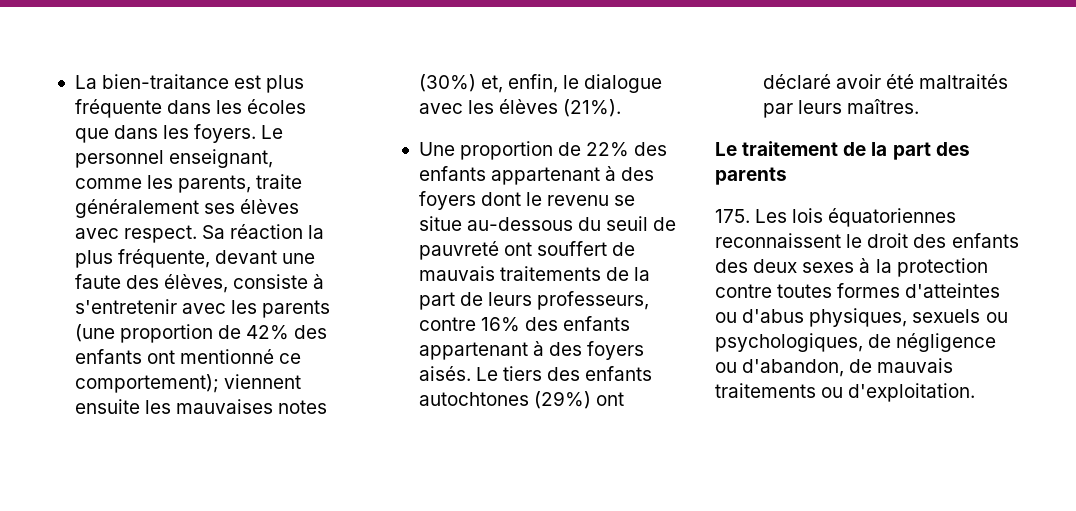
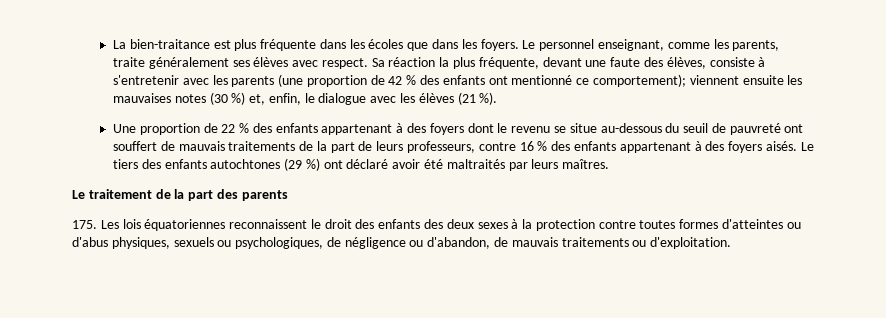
- Sa réaction la plus fréquente, devant une faute des élèves, consiste à s'entretenir avec les parents (une proportion de 42% des enfants ont mentionné ce comportement); viennent ensuite les mauvaises notes (30%) et, enfin, le dialogue avec les élèves (21%).
+ Sa réaction la plus fréquente, devant une faute des élèves, consiste à s'entretenir avec les parents (une proportion de 42 % des enfants ont mentionné ce comportement); viennent ensuite les mauvaises notes (30 %) et, enfin, le dialogue avec les élèves (21 %).
- Une proportion de 22% des enfants appartenant à des foyers dont le revenu se situe au-dessous du seuil de pauvreté ont souffert de mauvais traitements de la part de leurs professeurs, contre 16% des enfants appartenant à des foyers aisés.
+ Une proportion de 22 % des enfants appartenant à des foyers dont le revenu se situe au-dessous du seuil de pauvreté ont souffert de mauvais traitements de la part de leurs professeurs, contre 16 % des enfants appartenant à des foyers aisés.
- Le tiers des enfants autochtones (29%) ont déclaré avoir été maltraités par leurs maîtres.
+ Le tiers des enfants autochtones (29 %) ont déclaré avoir été maltraités par leurs maîtres.

